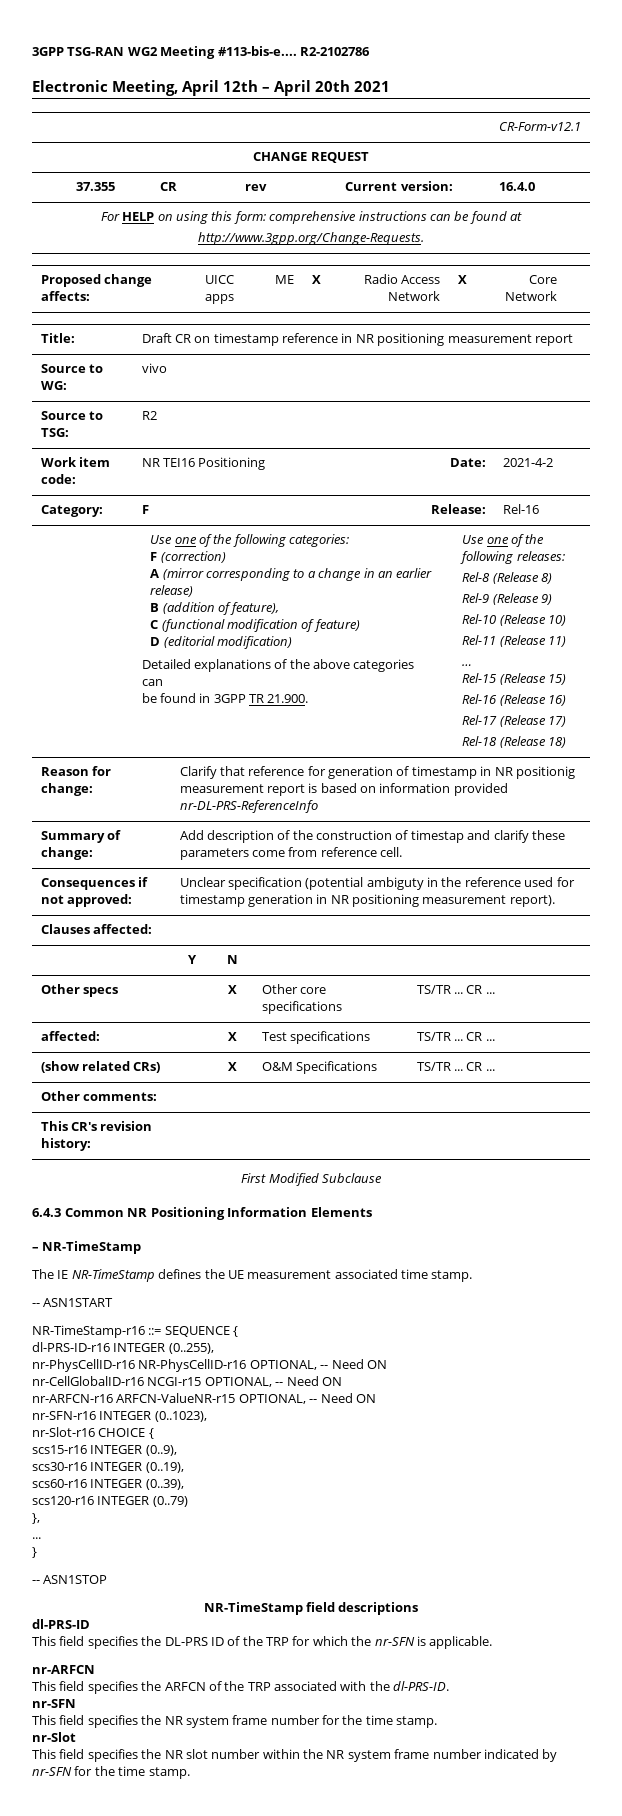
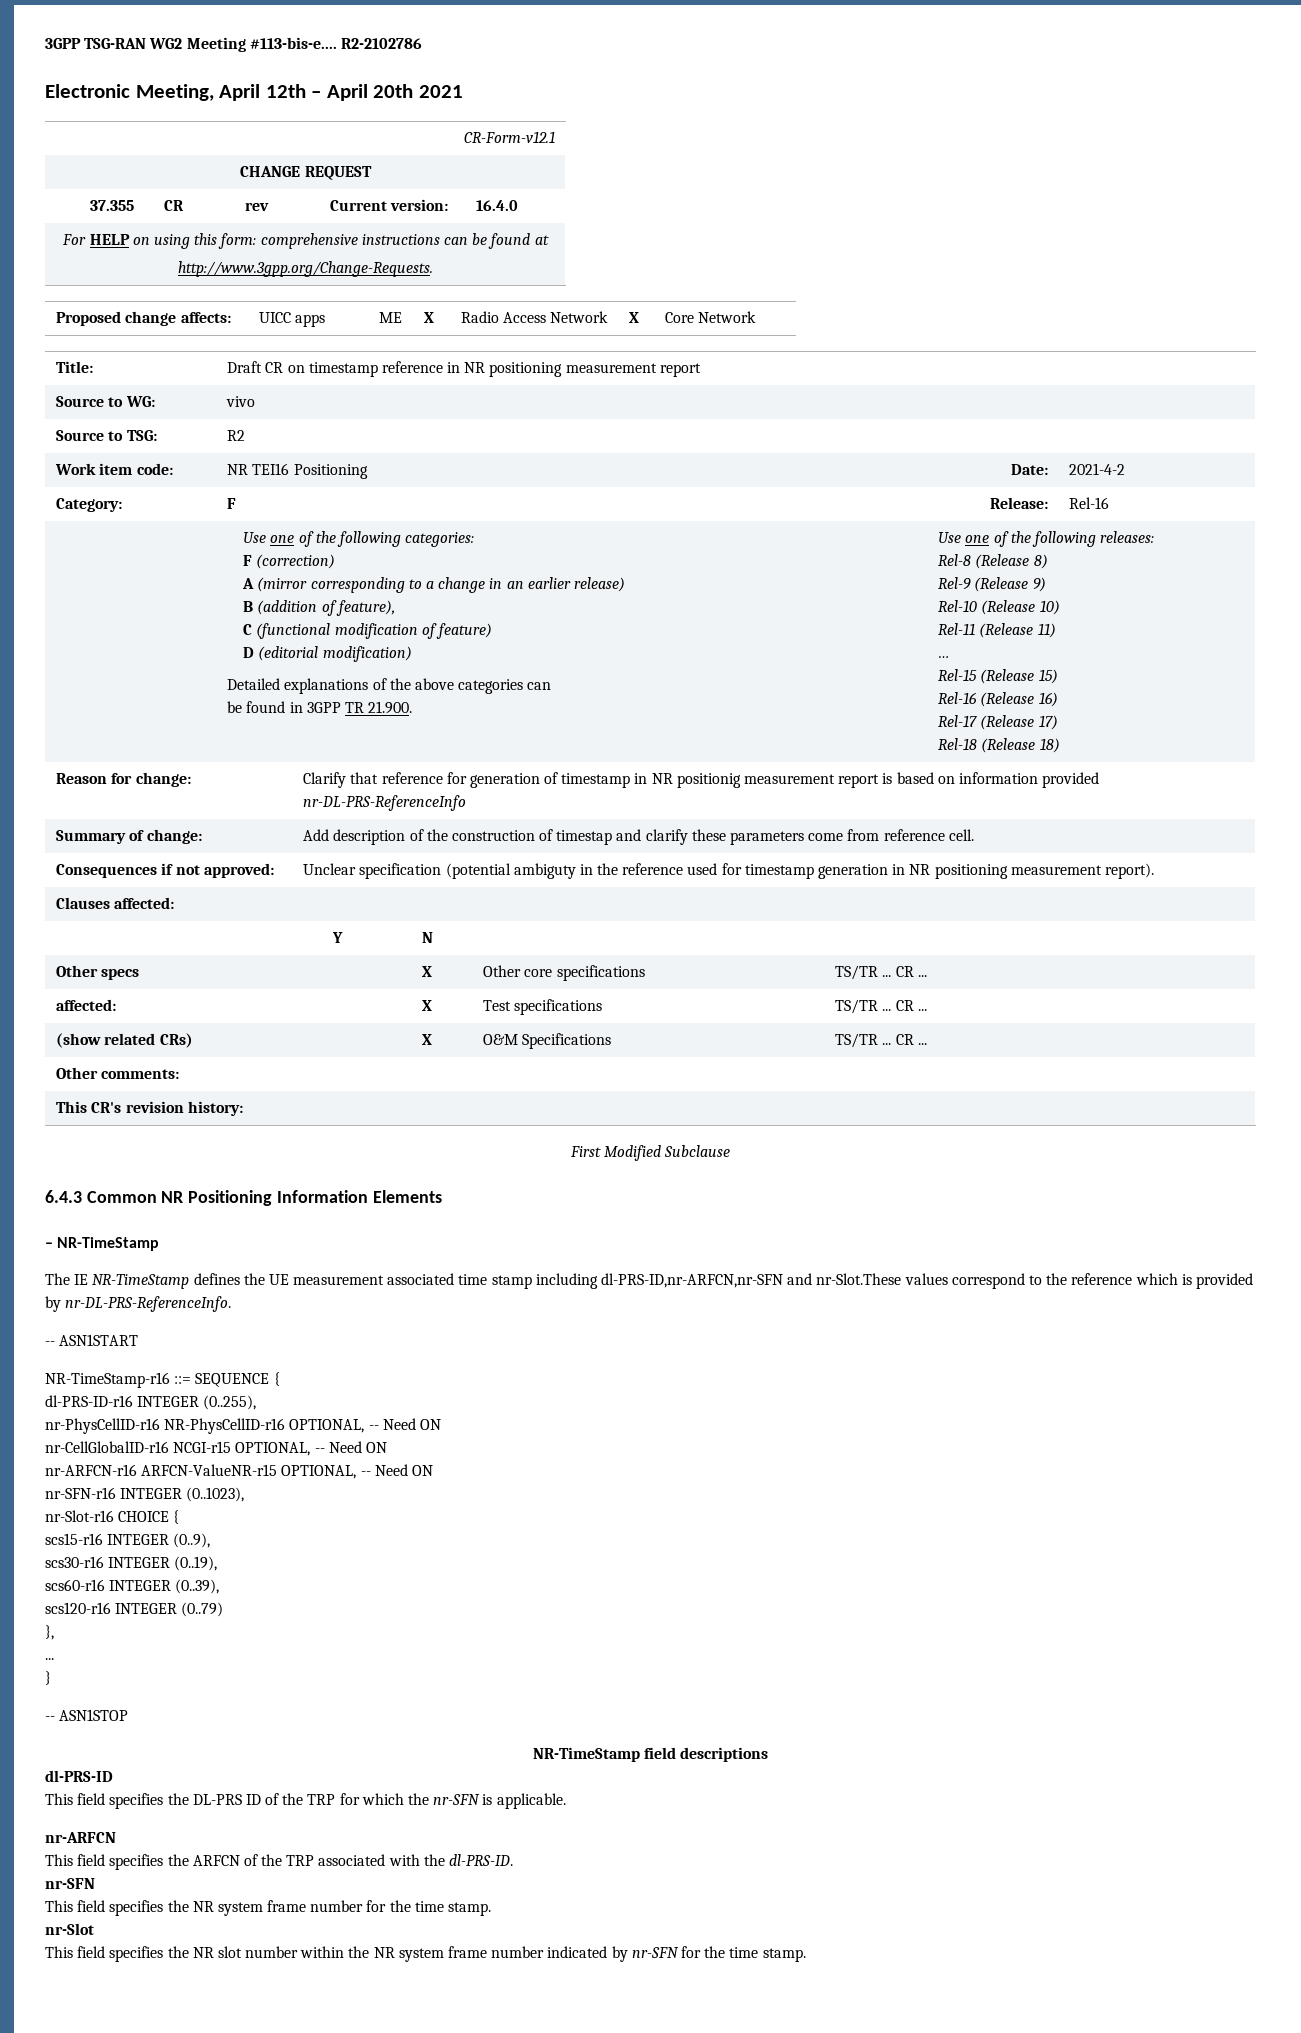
- The IE NR-TimeStamp defines the UE measurement associated time stamp.
+ The IE NR-TimeStamp defines the UE measurement associated time stamp including dl-PRS-ID,nr-ARFCN,nr-SFN and nr-Slot.These values correspond to the reference which is provided by nr-DL-PRS-ReferenceInfo.

